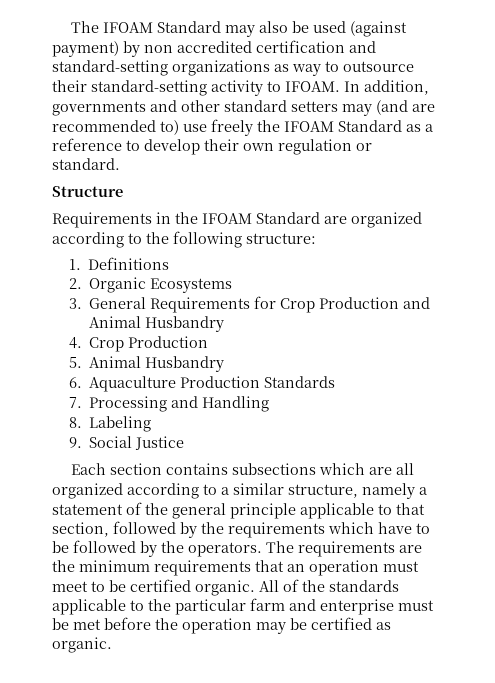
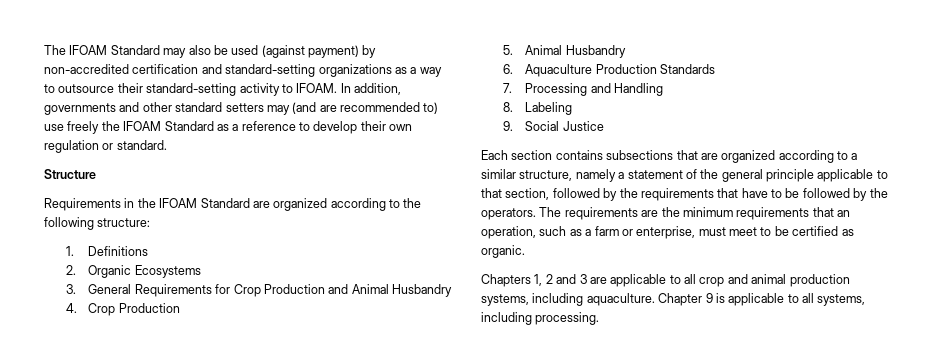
- The IFOAM Standard may also be used (against payment) by non accredited certification and standard-setting organizations as way to outsource their standard-setting activity to IFOAM.
+ The IFOAM Standard may also be used (against payment) by non-accredited certification and standard-setting organizations as a way to outsource their standard-setting activity to IFOAM.
- Each section contains subsections which are all organized according to a similar structure, namely a statement of the general principle applicable to that section, followed by the requirements which have to be followed by the operators.
+ Each section contains subsections that are organized according to a similar structure, namely a statement of the general principle applicable to that section, followed by the requirements that have to be followed by the operators.
- The requirements are the minimum requirements that an operation must meet to be certified organic. All of the standards applicable to the particular farm and enterprise must be met before the operation may be certified as organic.
+ The requirements are the minimum requirements that an operation, such as a farm or enterprise, must meet to be certified as organic.
+ Chapters 1, 2 and 3 are applicable to all crop and animal production systems, including aquaculture. Chapter 9 is applicable to all systems, including processing.

